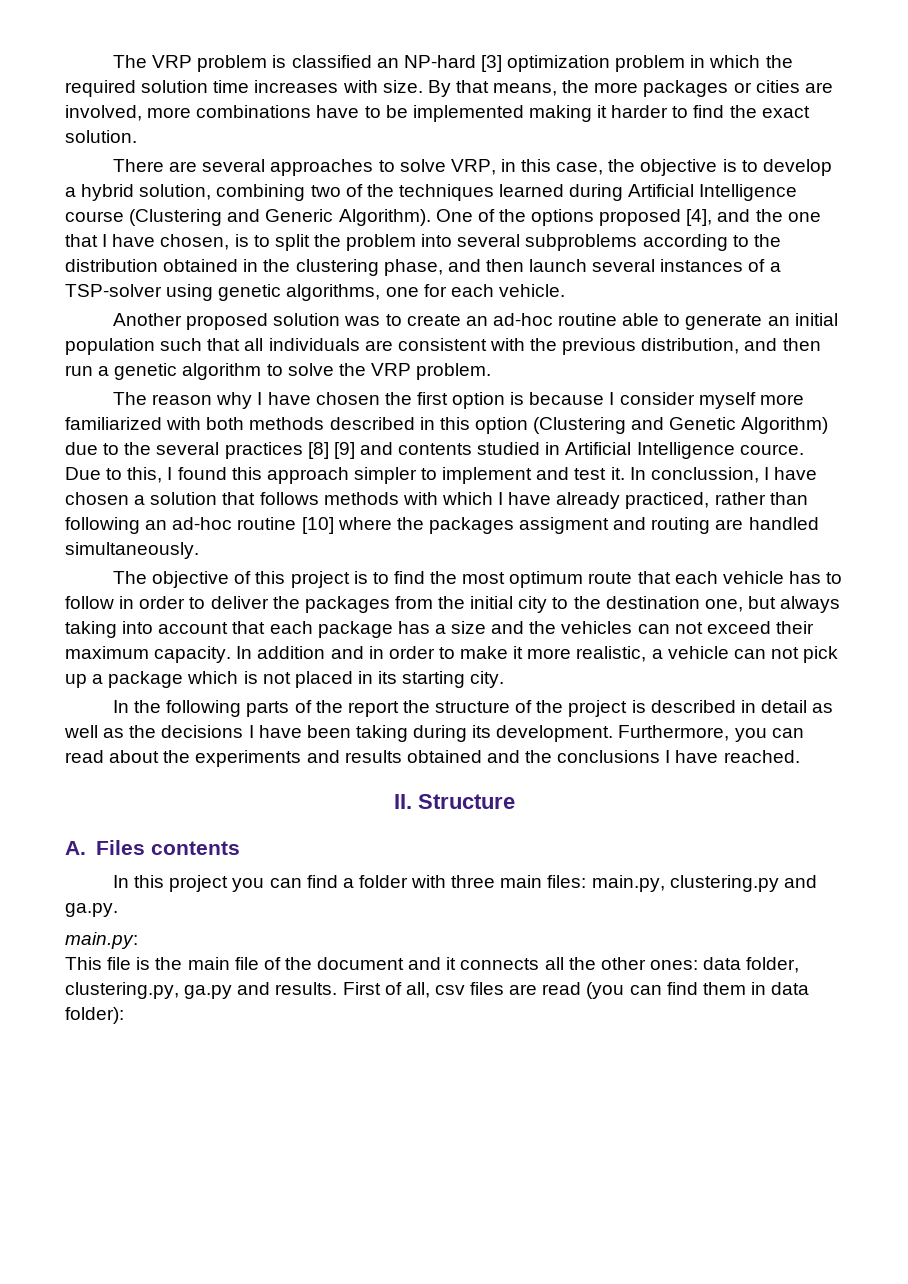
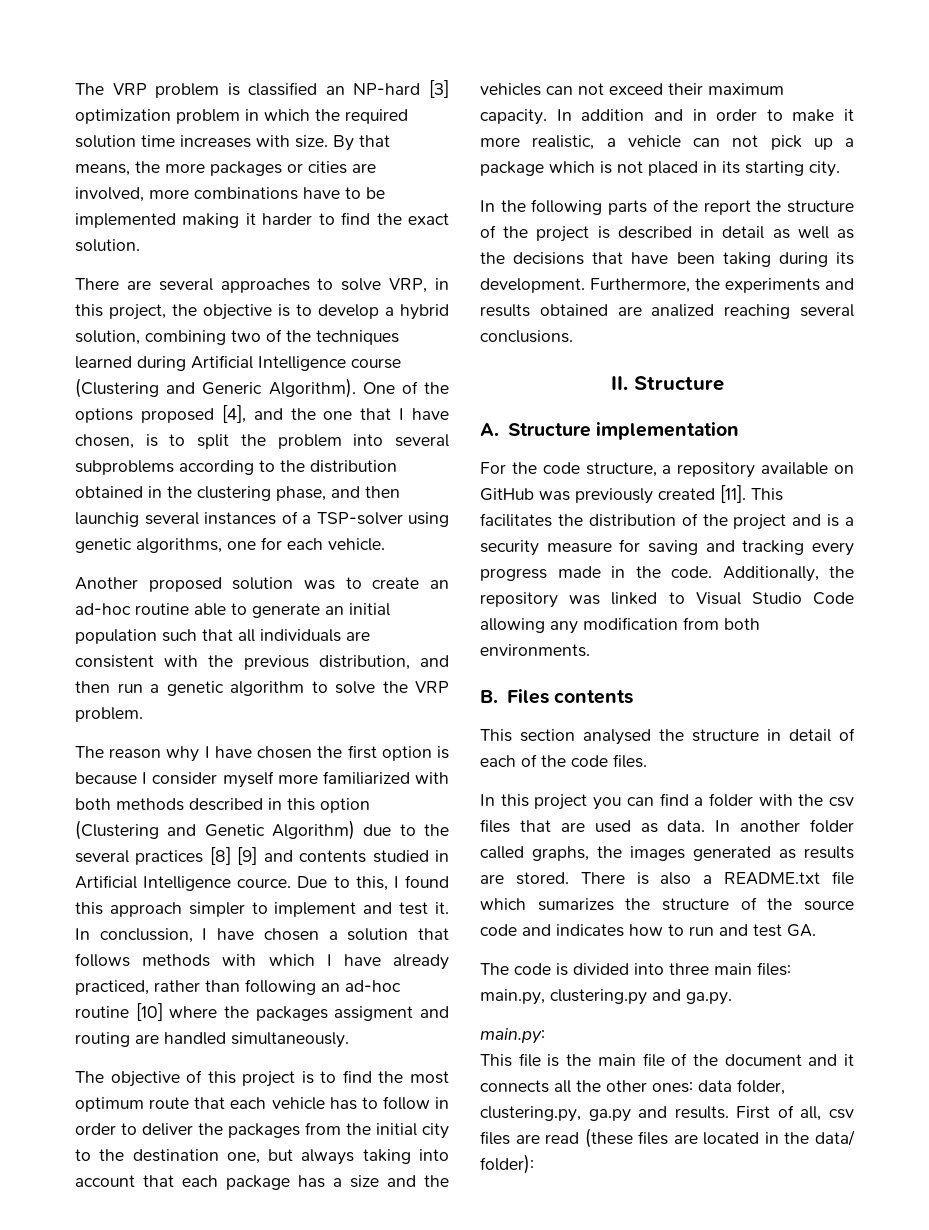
- There are several approaches to solve VRP, in this case, the objective is to develop a hybrid solution, combining two of the techniques learned during Artificial Intelligence course (Clustering and Generic Algorithm).
+ There are several approaches to solve VRP, in this project, the objective is to develop a hybrid solution, combining two of the techniques learned during Artificial Intelligence course (Clustering and Generic Algorithm).
- One of the options proposed [4], and the one that I have chosen, is to split the problem into several subproblems according to the distribution obtained in the clustering phase, and then launch several instances of a TSP-solver using genetic algorithms, one for each vehicle.
+ One of the options proposed [4], and the one that I have chosen, is to split the problem into several subproblems according to the distribution obtained in the clustering phase, and then launchig several instances of a TSP-solver using genetic algorithms, one for each vehicle.
- In the following parts of the report the structure of the project is described in detail as well as the decisions I have been taking during its development.
+ In the following parts of the report the structure of the project is described in detail as well as the decisions that have been taking during its development.
- Furthermore, you can read about the experiments and results obtained and the conclusions I have reached.
+ Furthermore, the experiments and results obtained are analized reaching several conclusions.
  II. Structure
- A. Files contents
+ A. Structure implementation
+ For the code structure, a repository available on GitHub was previously created [11]. This facilitates the distribution of the project and is a security measure for saving and tracking every progress made in the code. Additionally, the repository was linked to Visual Studio Code allowing any modification from both environments.
+ B. Files contents
+ This section analysed the structure in detail of each of the code files.
- In this project you can find a folder with three main files: main.py, clustering.py and ga.py.
+ In this project you can find a folder with the csv files that are used as data. In another folder called graphs, the images generated as results are stored. There is also a README.txt file which sumarizes the structure of the source code and indicates how to run and test GA.
+ The code is divided into three main files: main.py, clustering.py and ga.py.
- First of all, csv files are read (you can find them in data folder):
+ First of all, csv files are read (these files are located in the data/ folder):

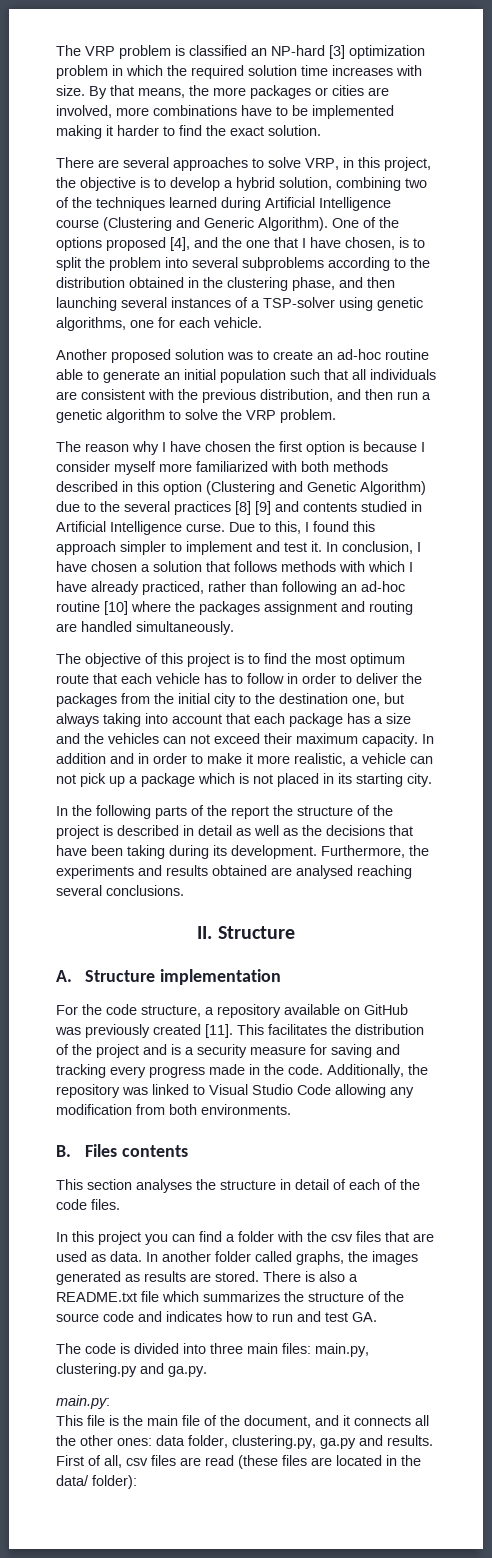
- One of the options proposed [4], and the one that I have chosen, is to split the problem into several subproblems according to the distribution obtained in the clustering phase, and then launchig several instances of a TSP-solver using genetic algorithms, one for each vehicle.
+ One of the options proposed [4], and the one that I have chosen, is to split the problem into several subproblems according to the distribution obtained in the clustering phase, and then launching several instances of a TSP-solver using genetic algorithms, one for each vehicle.
- The reason why I have chosen the first option is because I consider myself more familiarized with both methods described in this option (Clustering and Genetic Algorithm) due to the several practices [8] [9] and contents studied in Artificial Intelligence cource.
+ The reason why I have chosen the first option is because I consider myself more familiarized with both methods described in this option (Clustering and Genetic Algorithm) due to the several practices [8] [9] and contents studied in Artificial Intelligence curse.
- In conclussion, I have chosen a solution that follows methods with which I have already practiced, rather than following an ad-hoc routine [10] where the packages assigment and routing are handled simultaneously.
+ In conclusion, I have chosen a solution that follows methods with which I have already practiced, rather than following an ad-hoc routine [10] where the packages assignment and routing are handled simultaneously.
- Furthermore, the experiments and results obtained are analized reaching several conclusions.
+ Furthermore, the experiments and results obtained are analysed reaching several conclusions.
- This section analysed the structure in detail of each of the code files.
+ This section analyses the structure in detail of each of the code files.
- There is also a README.txt file which sumarizes the structure of the source code and indicates how to run and test GA.
+ There is also a README.txt file which summarizes the structure of the source code and indicates how to run and test GA.
- This file is the main file of the document and it connects all the other ones: data folder, clustering.py, ga.py and results.
+ This file is the main file of the document, and it connects all the other ones: data folder, clustering.py, ga.py and results.

